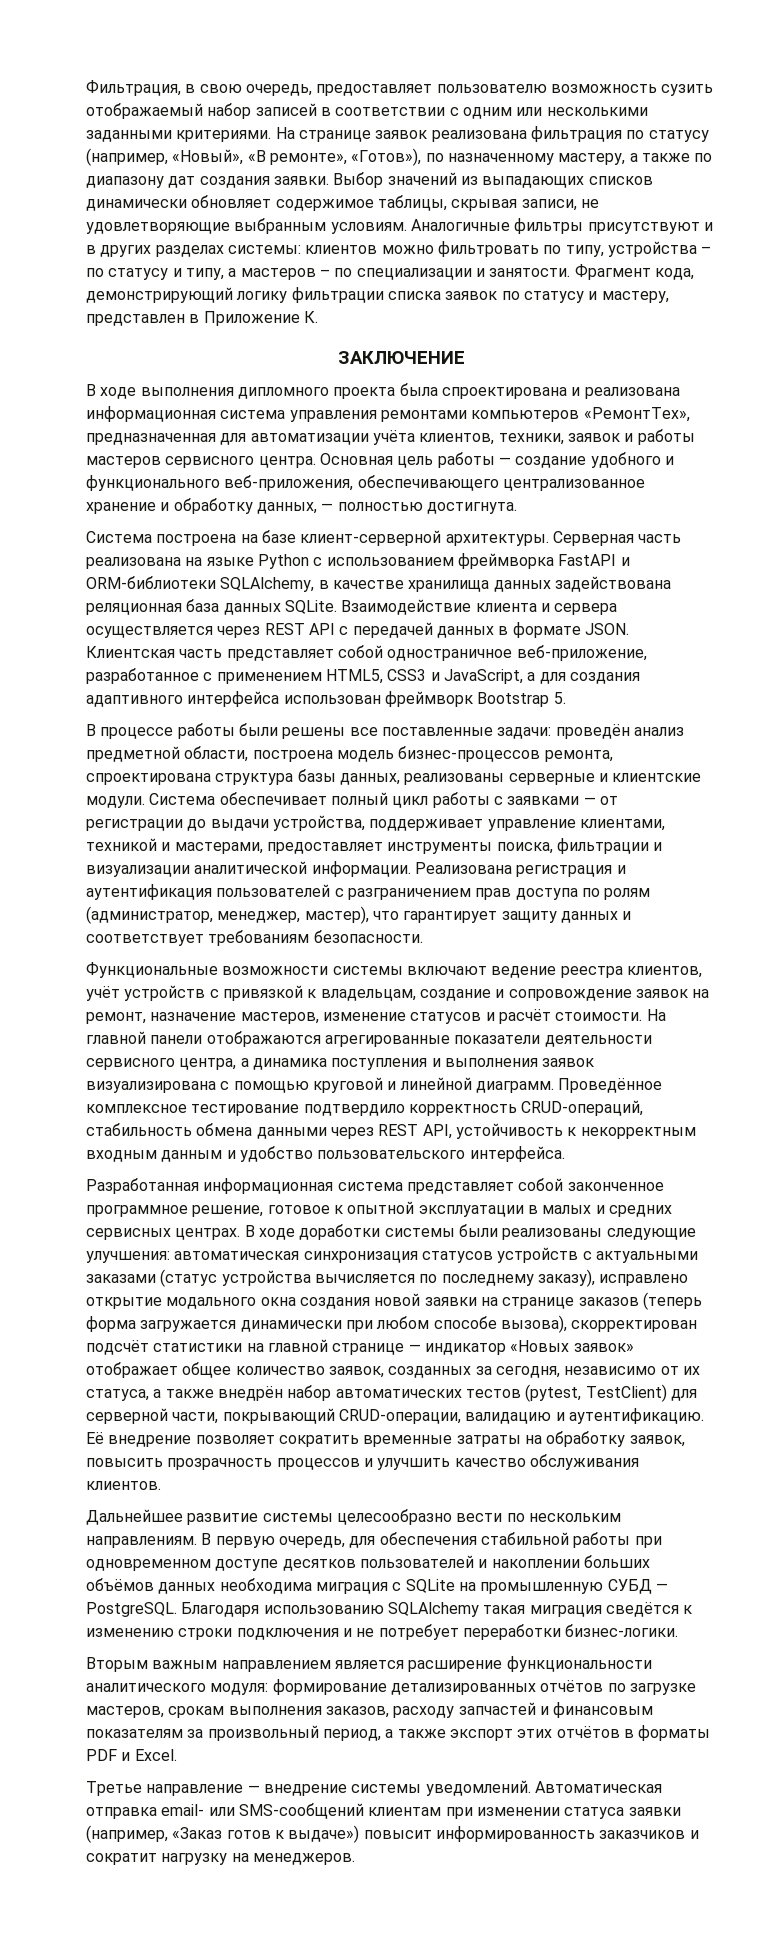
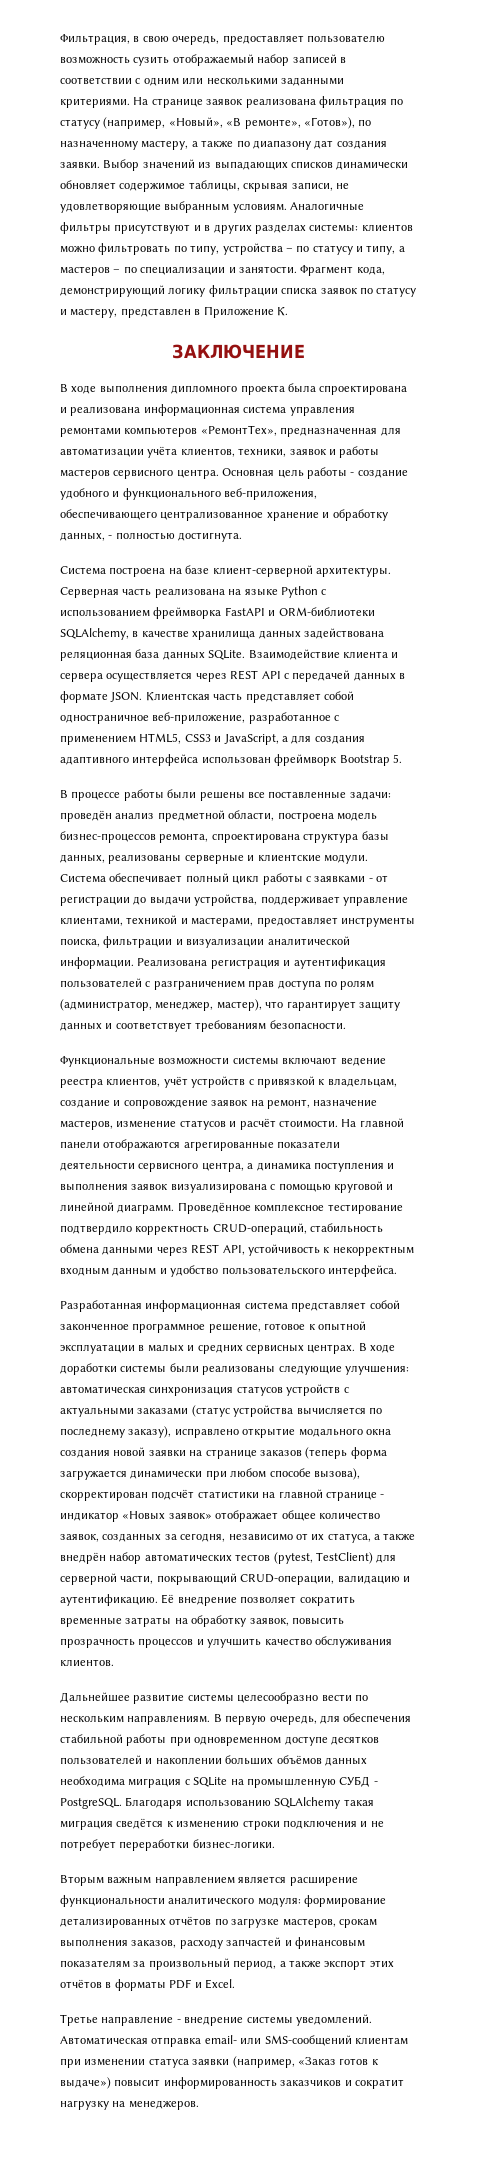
- Основная цель работы — создание удобного и функционального веб-приложения, обеспечивающего централизованное хранение и обработку данных, — полностью достигнута.
+ Основная цель работы - создание удобного и функционального веб-приложения, обеспечивающего централизованное хранение и обработку данных, - полностью достигнута.
- Система обеспечивает полный цикл работы с заявками — от регистрации до выдачи устройства, поддерживает управление клиентами, техникой и мастерами, предоставляет инструменты поиска, фильтрации и визуализации аналитической информации.
+ Система обеспечивает полный цикл работы с заявками - от регистрации до выдачи устройства, поддерживает управление клиентами, техникой и мастерами, предоставляет инструменты поиска, фильтрации и визуализации аналитической информации.
- автоматическая синхронизация статусов устройств с актуальными заказами (статус устройства вычисляется по последнему заказу), исправлено открытие модального окна создания новой заявки на странице заказов (теперь форма загружается динамически при любом способе вызова), скорректирован подсчёт статистики на главной странице — индикатор «Новых заявок» отображает общее количество заявок, созданных за сегодня, независимо от их статуса, а также внедрён набор автоматических тестов (pytest, TestClient) для серверной части, покрывающий CRUD-операции, валидацию и аутентификацию.
+ автоматическая синхронизация статусов устройств с актуальными заказами (статус устройства вычисляется по последнему заказу), исправлено открытие модального окна создания новой заявки на странице заказов (теперь форма загружается динамически при любом способе вызова), скорректирован подсчёт статистики на главной странице - индикатор «Новых заявок» отображает общее количество заявок, созданных за сегодня, независимо от их статуса, а также внедрён набор автоматических тестов (pytest, TestClient) для серверной части, покрывающий CRUD-операции, валидацию и аутентификацию.
- В первую очередь, для обеспечения стабильной работы при одновременном доступе десятков пользователей и накоплении больших объёмов данных необходима миграция с SQLite на промышленную СУБД — PostgreSQL.
+ В первую очередь, для обеспечения стабильной работы при одновременном доступе десятков пользователей и накоплении больших объёмов данных необходима миграция с SQLite на промышленную СУБД - PostgreSQL.
- Третье направление — внедрение системы уведомлений.
+ Третье направление - внедрение системы уведомлений.

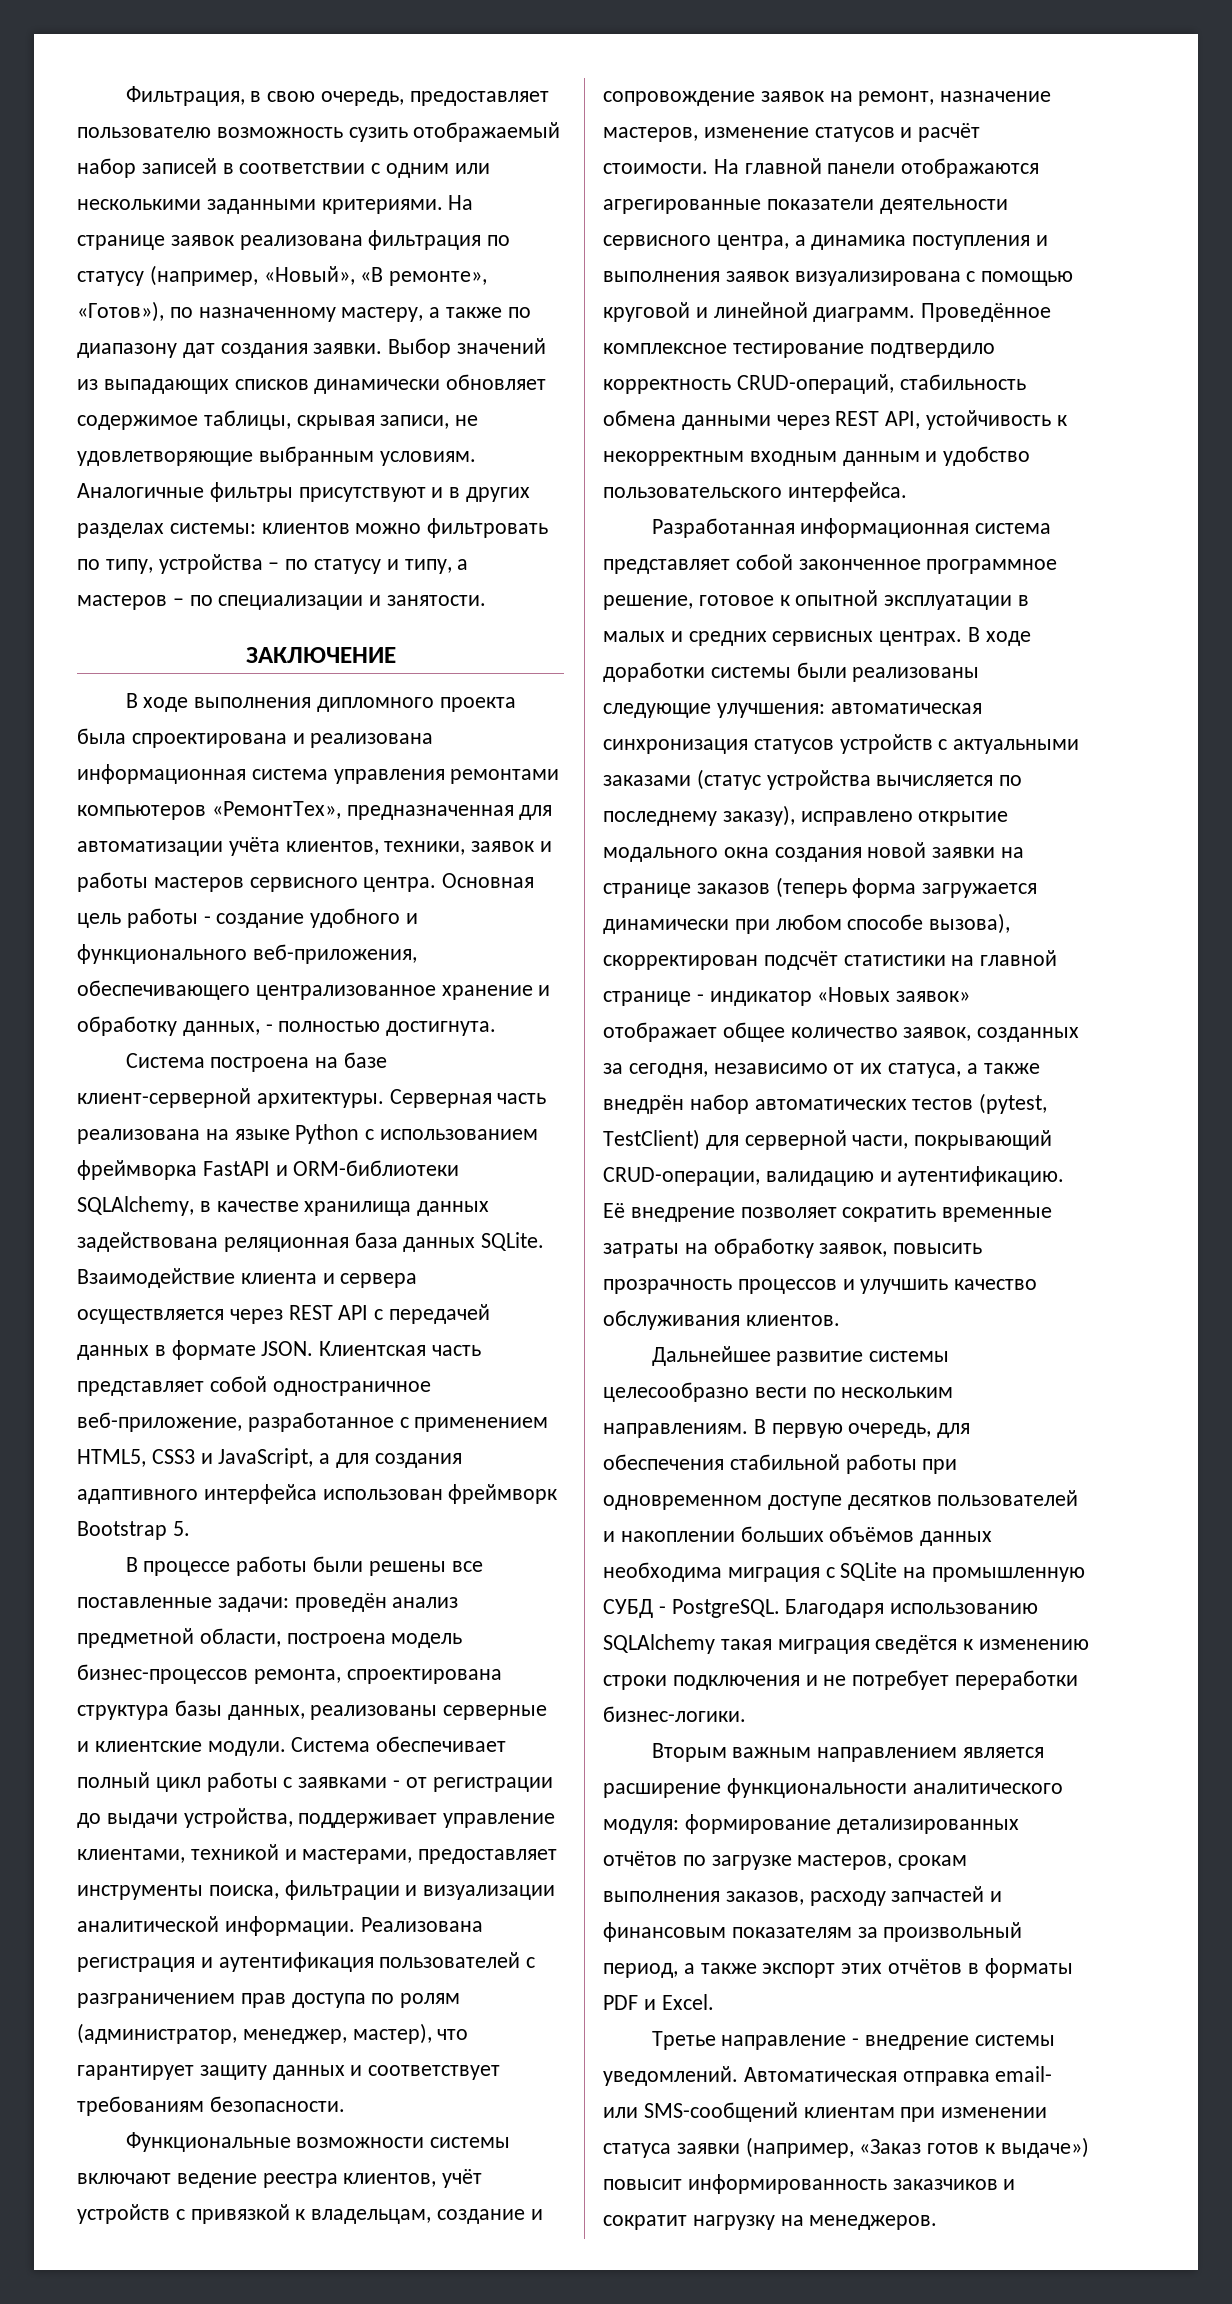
- Фрагмент кода, демонстрирующий логику фильтрации списка заявок по статусу и мастеру, представлен в Приложение К.

